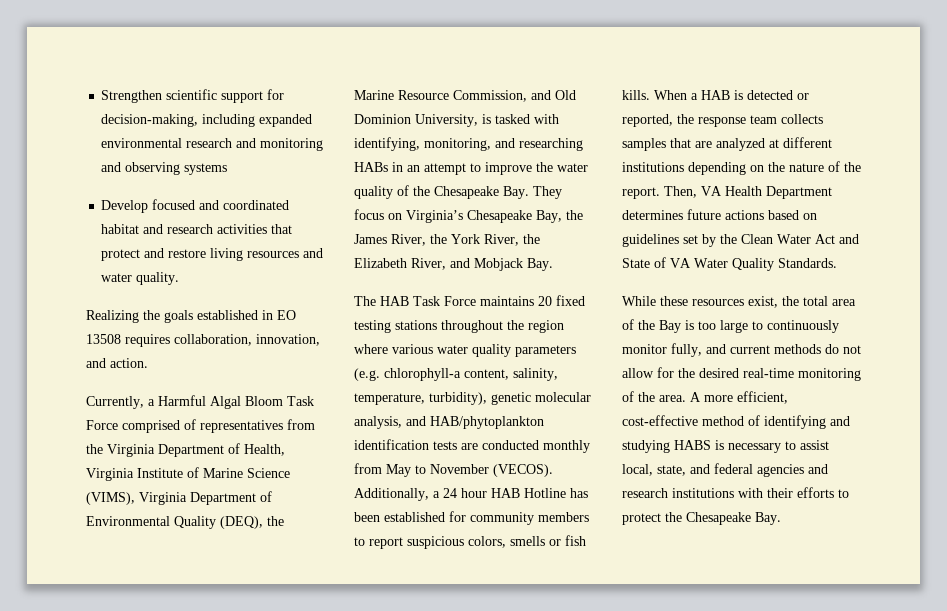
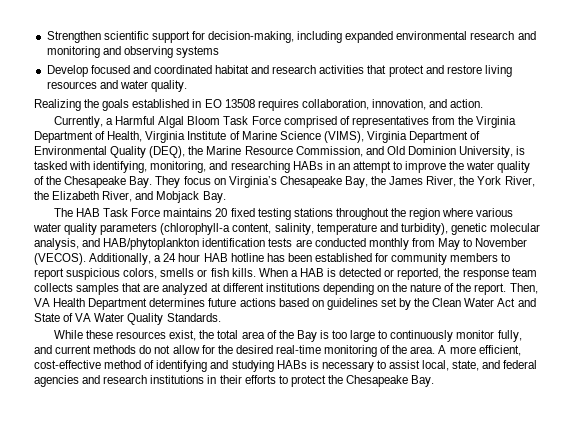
- The HAB Task Force maintains 20 fixed testing stations throughout the region where various water quality parameters (e.g. chlorophyll-a content, salinity, temperature, turbidity), genetic molecular analysis, and HAB/phytoplankton identification tests are conducted monthly from May to November (VECOS).
+ The HAB Task Force maintains 20 fixed testing stations throughout the region where various water quality parameters (chlorophyll-a content, salinity, temperature and turbidity), genetic molecular analysis, and HAB/phytoplankton identification tests are conducted monthly from May to November (VECOS).
- Additionally, a 24 hour HAB Hotline has been established for community members to report suspicious colors, smells or fish kills.
+ Additionally, a 24 hour HAB hotline has been established for community members to report suspicious colors, smells or fish kills.
- A more efficient, cost-effective method of identifying and studying HABS is necessary to assist local, state, and federal agencies and research institutions with their efforts to protect the Chesapeake Bay.
+ A more efficient, cost-effective method of identifying and studying HABs is necessary to assist local, state, and federal agencies and research institutions in their efforts to protect the Chesapeake Bay.

